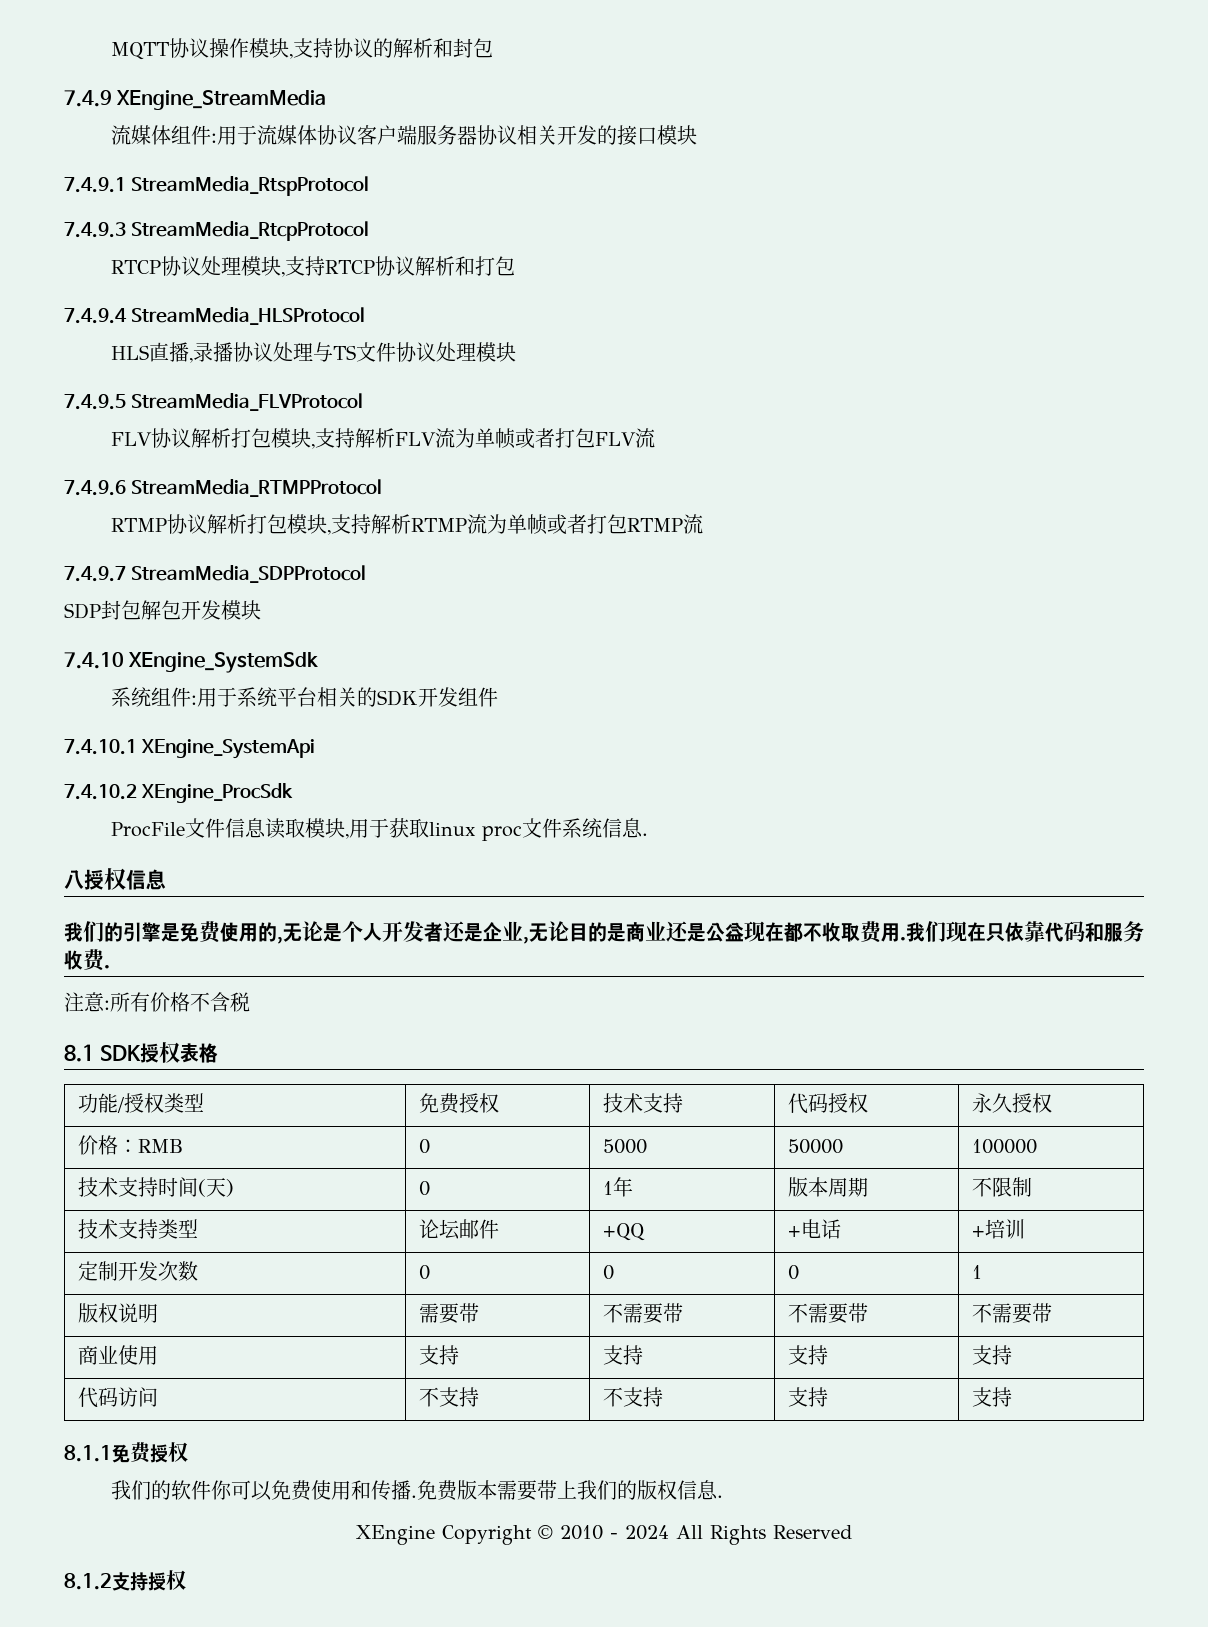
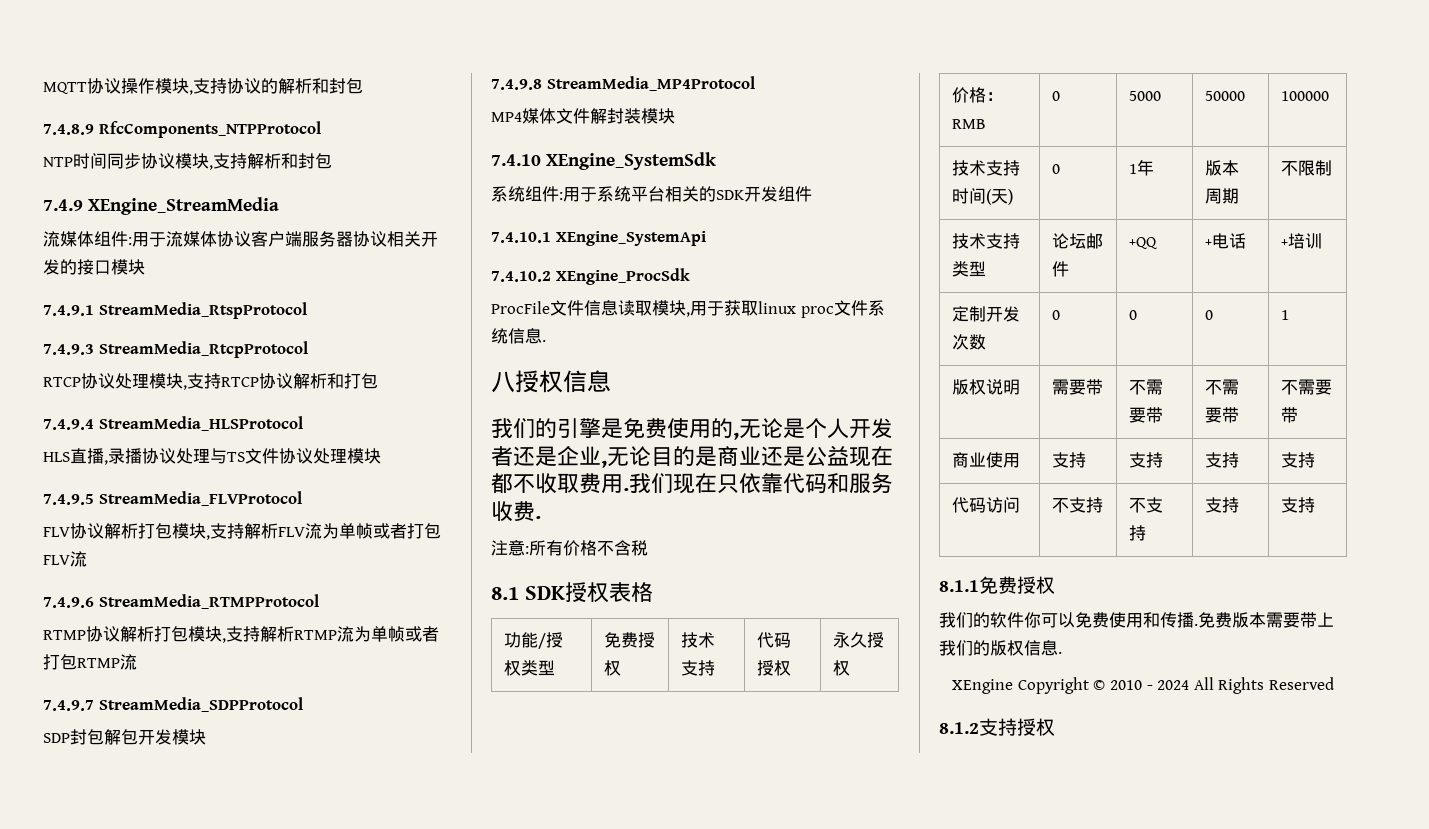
+ 7.4.8.9 RfcComponents_NTPProtocol
+ NTP时间同步协议模块,支持解析和封包
+ 7.4.9.8 StreamMedia_MP4Protocol
+ MP4媒体文件解封装模块

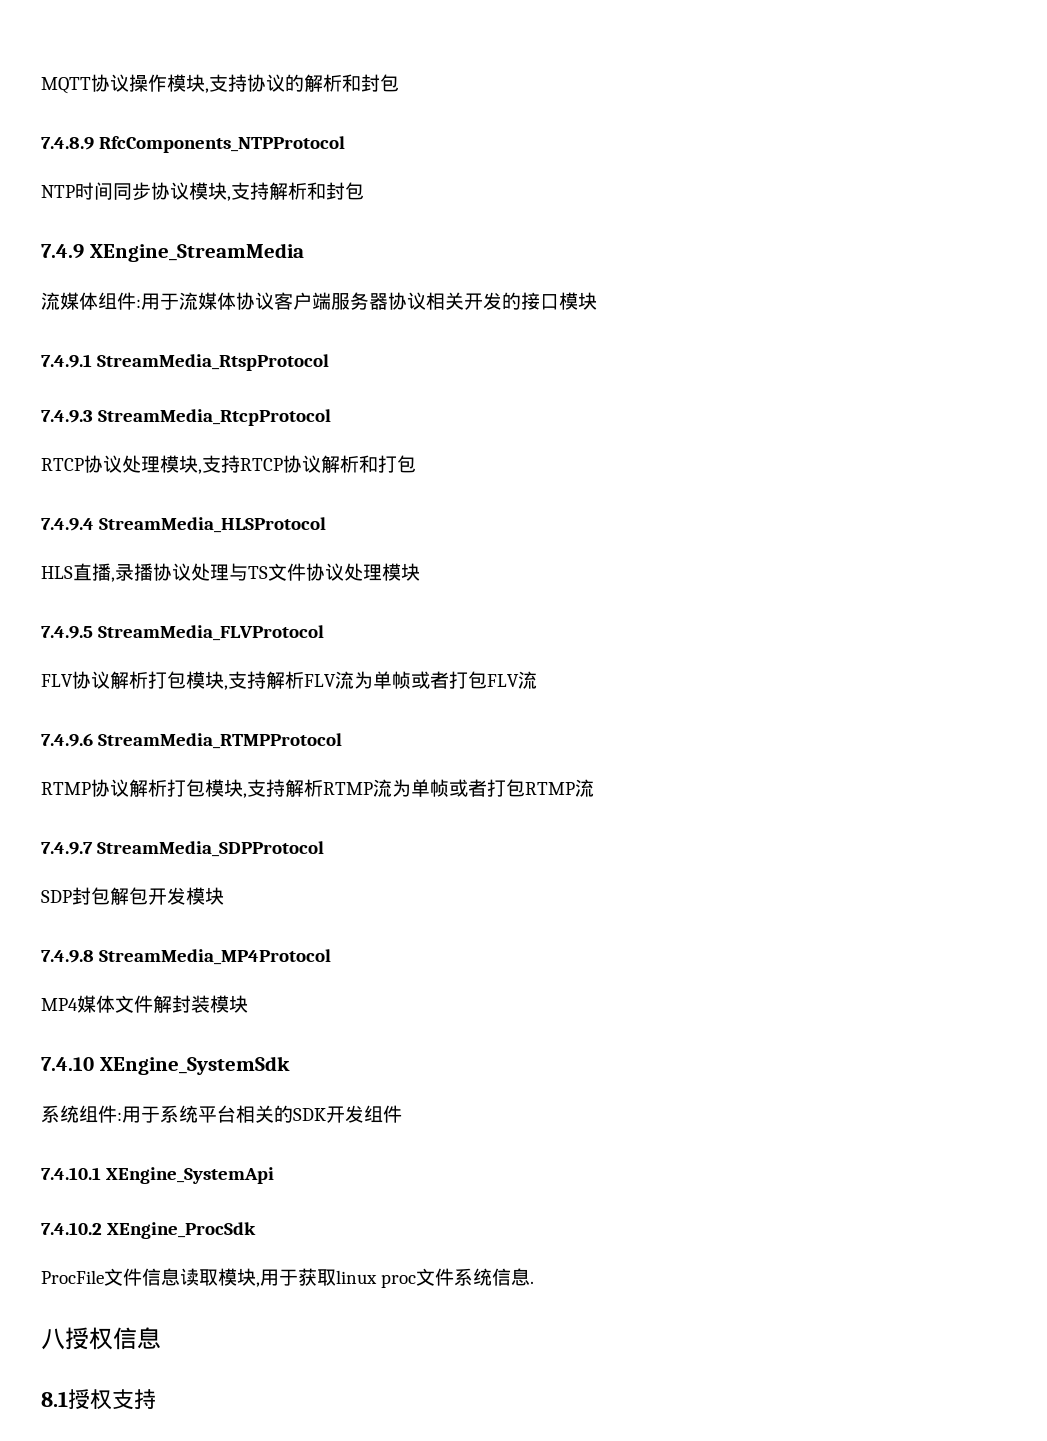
- 我们的引擎是免费使用的,无论是个人开发者还是企业,无论目的是商业还是公益现在都不收取费用.我们现在只依靠代码和服务收费.
- 注意:所有价格不含税
- 8.1 SDK授权表格
- 功能/授权类型 | 免费授权 | 技术支持 | 代码授权 | 永久授权
- 价格：RMB | 0 | 5000 | 50000 | 100000
- 技术支持时间(天) | 0 | 1年 | 版本周期 | 不限制
- 技术支持类型 | 论坛邮件 | +QQ | +电话 | +培训
- 定制开发次数 | 0 | 0 | 0 | 1
- 版权说明 | 需要带 | 不需要带 | 不需要带 | 不需要带
- 商业使用 | 支持 | 支持 | 支持 | 支持
- 代码访问 | 不支持 | 不支持 | 支持 | 支持
- 8.1.1免费授权
- 我们的软件你可以免费使用和传播.免费版本需要带上我们的版权信息.
- XEngine Copyright © 2010 - 2024 All Rights Reserved
- 8.1.2支持授权
+ 8.1授权支持

